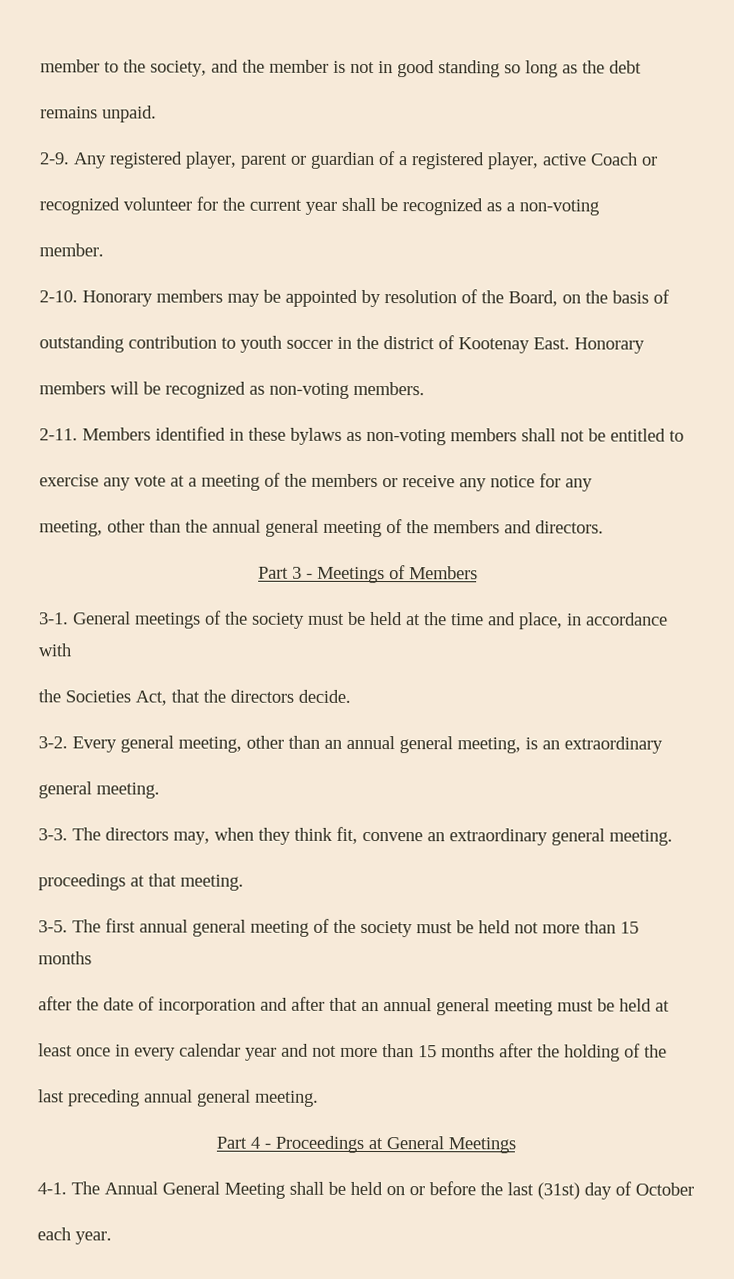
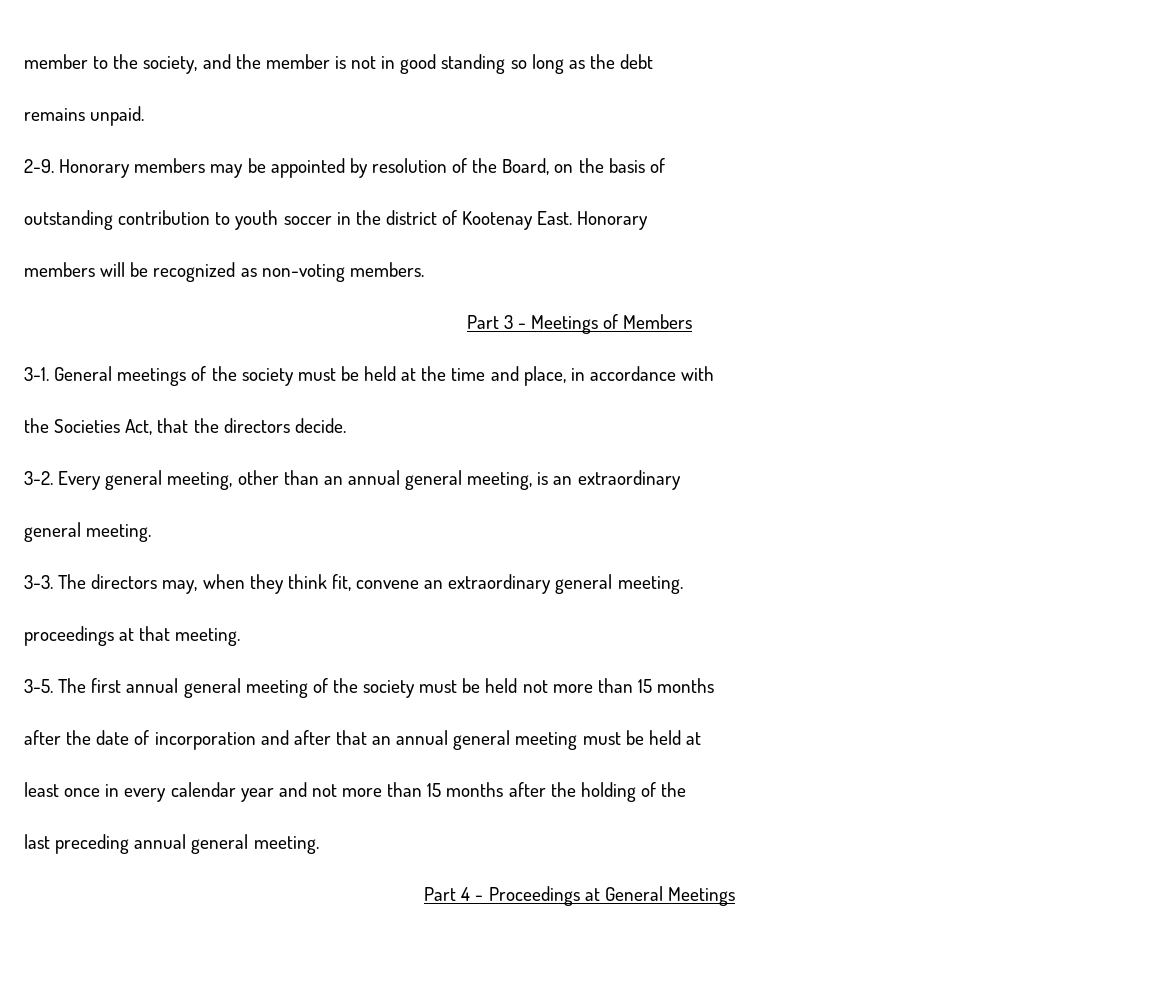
- Any registered player, parent or guardian of a registered player, active Coach or
- recognized volunteer for the current year shall be recognized as a non-voting
- member.
- 2-10.
- 2-11. Members identified in these bylaws as non-voting members shall not be entitled to
- exercise any vote at a meeting of the members or receive any notice for any
- meeting, other than the annual general meeting of the members and directors.
- 4-1. The Annual General Meeting shall be held on or before the last (31st) day of October
- each year.

